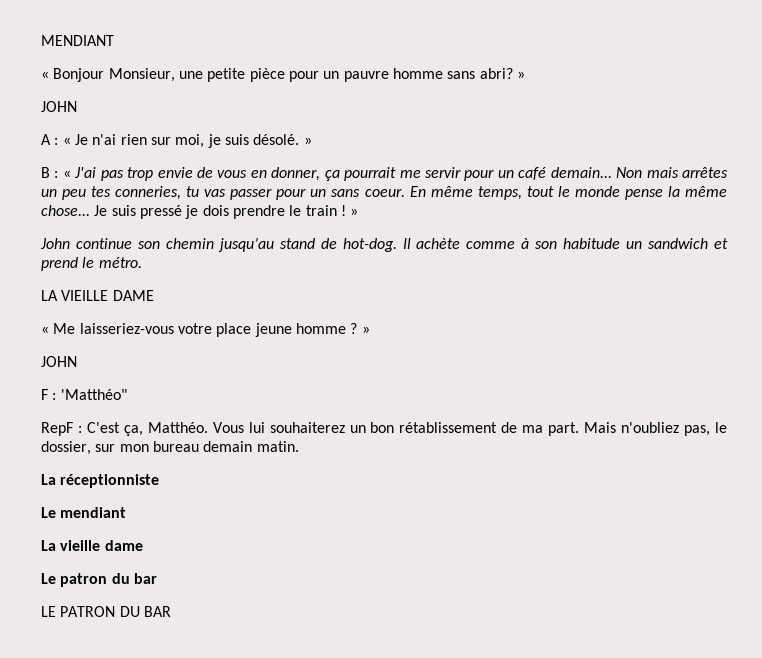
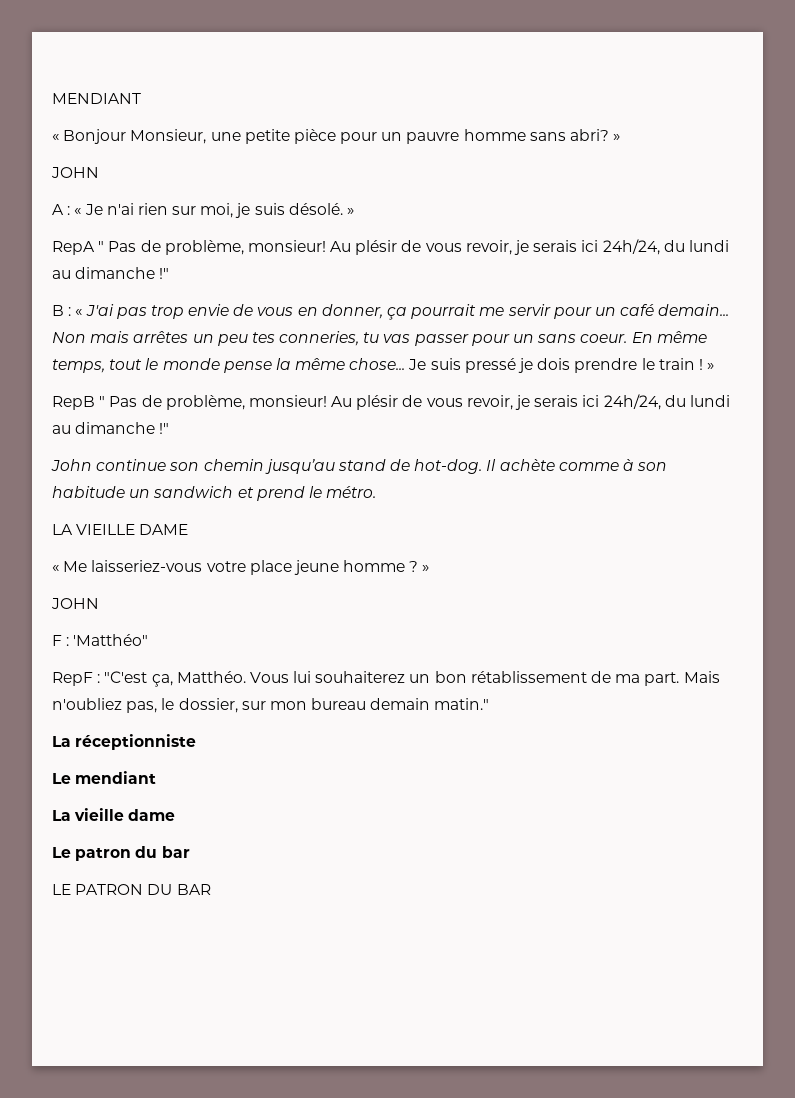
+ RepA " Pas de problème, monsieur! Au plésir de vous revoir, je serais ici 24h/24, du lundi au dimanche !"
+ RepB " Pas de problème, monsieur! Au plésir de vous revoir, je serais ici 24h/24, du lundi au dimanche !"
- RepF : C'est ça, Matthéo.
+ RepF : "C'est ça, Matthéo.
- Mais n'oubliez pas, le dossier, sur mon bureau demain matin.
+ Mais n'oubliez pas, le dossier, sur mon bureau demain matin."

